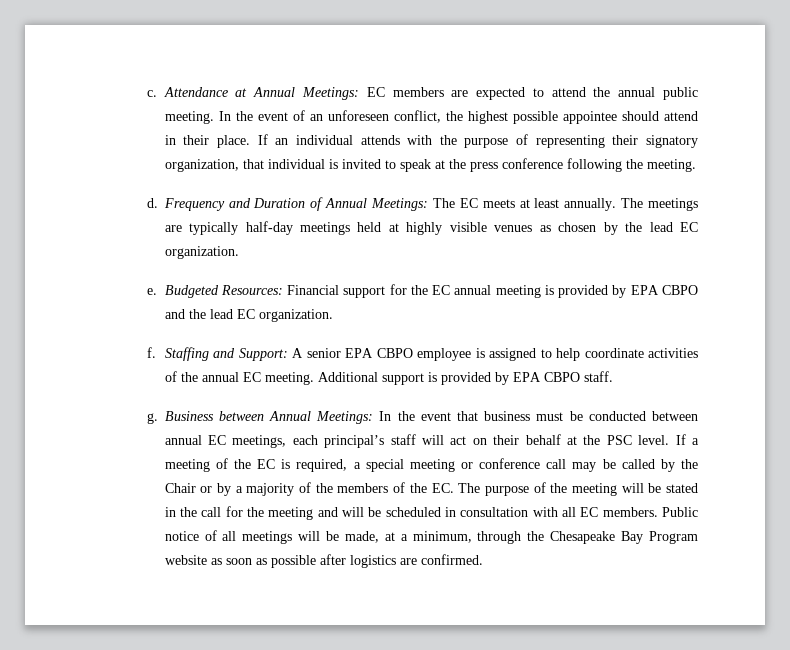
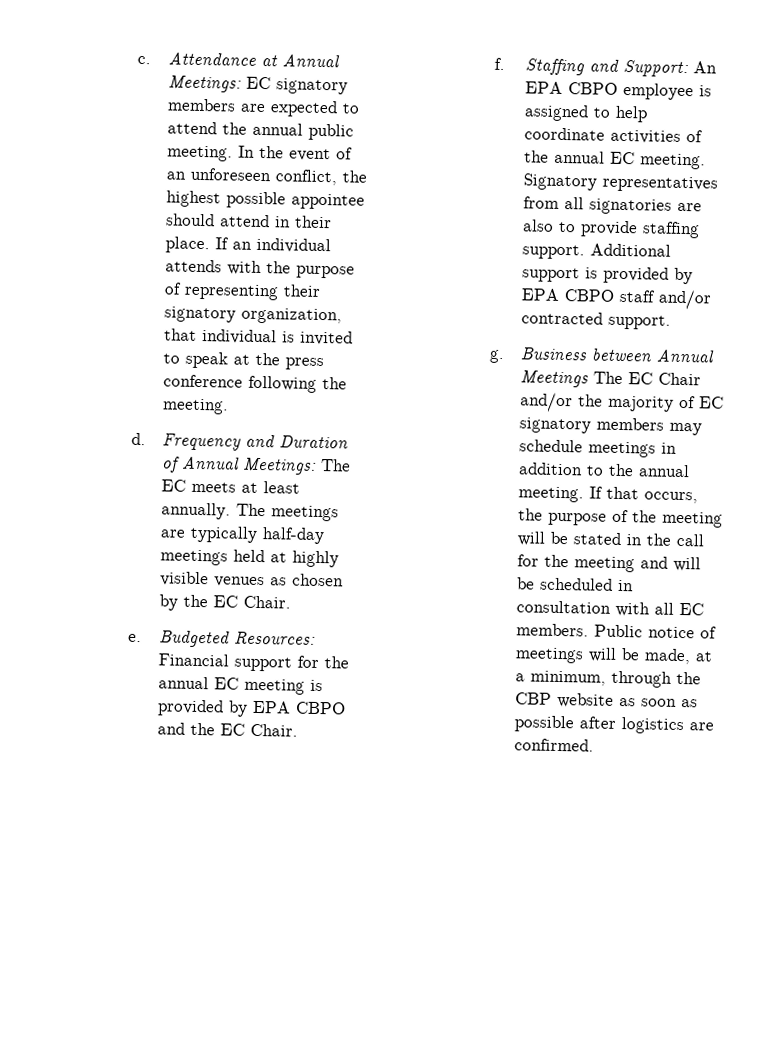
- Attendance at Annual Meetings: EC members are expected to attend the annual public meeting.
+ Attendance at Annual Meetings: EC signatory members are expected to attend the annual public meeting.
- The meetings are typically half-day meetings held at highly visible venues as chosen by the lead EC organization.
+ The meetings are typically half-day meetings held at highly visible venues as chosen by the EC Chair.
- Budgeted Resources: Financial support for the EC annual meeting is provided by EPA CBPO and the lead EC organization.
+ Budgeted Resources: Financial support for the annual EC meeting is provided by EPA CBPO and the EC Chair.
- Staffing and Support: A senior EPA CBPO employee is assigned to help coordinate activities of the annual EC meeting.
+ Staffing and Support: An EPA CBPO employee is assigned to help coordinate activities of the annual EC meeting.
+ Signatory representatives from all signatories are also to provide staffing support.
- Additional support is provided by EPA CBPO staff.
+ Additional support is provided by EPA CBPO staff and/or contracted support.
- Business between Annual Meetings: In the event that business must be conducted between annual EC meetings, each principal’s staff will act on their behalf at the PSC level. If a meeting of the EC is required, a special meeting or conference call may be called by the Chair or by a majority of the members of the EC. The purpose of the meeting will be stated in the call for the meeting and will be scheduled in consultation with all EC members.
+ Business between Annual Meetings The EC Chair and/or the majority of EC signatory members may schedule meetings in addition to the annual meeting. If that occurs, the purpose of the meeting will be stated in the call for the meeting and will be scheduled in consultation with all EC members.
- Public notice of all meetings will be made, at a minimum, through the Chesapeake Bay Program website as soon as possible after logistics are confirmed.
+ Public notice of meetings will be made, at a minimum, through the CBP website as soon as possible after logistics are confirmed.

